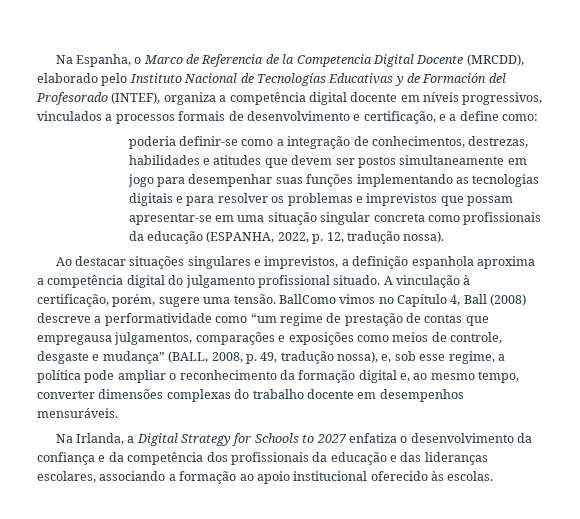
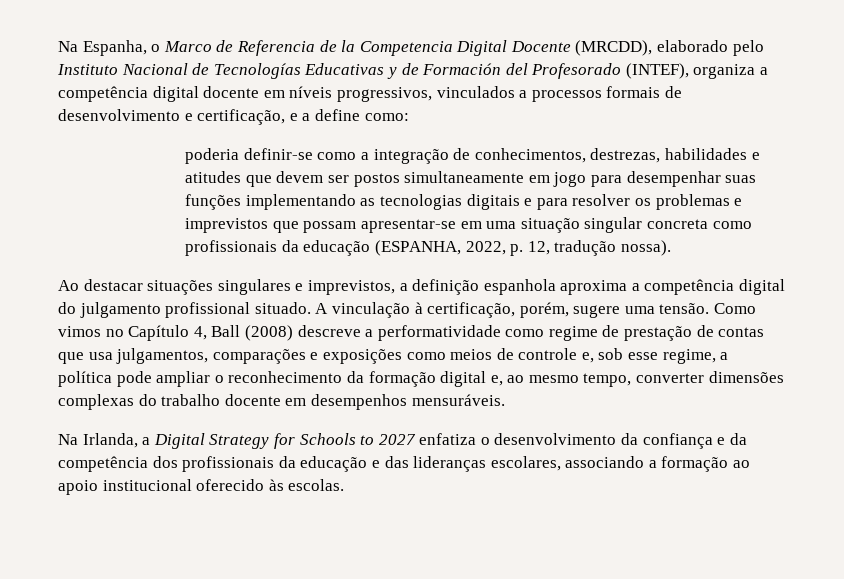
- BallComo vimos no Capítulo 4, Ball (2008) descreve a performatividade como “um regime de prestação de contas que empregausa julgamentos, comparações e exposições como meios de controle, desgaste e mudança” (BALL, 2008, p. 49, tradução nossa), e, sob esse regime, a política pode ampliar o reconhecimento da formação digital e, ao mesmo tempo, converter dimensões complexas do trabalho docente em desempenhos mensuráveis.
+ Como vimos no Capítulo 4, Ball (2008) descreve a performatividade como regime de prestação de contas que usa julgamentos, comparações e exposições como meios de controle e, sob esse regime, a política pode ampliar o reconhecimento da formação digital e, ao mesmo tempo, converter dimensões complexas do trabalho docente em desempenhos mensuráveis.

